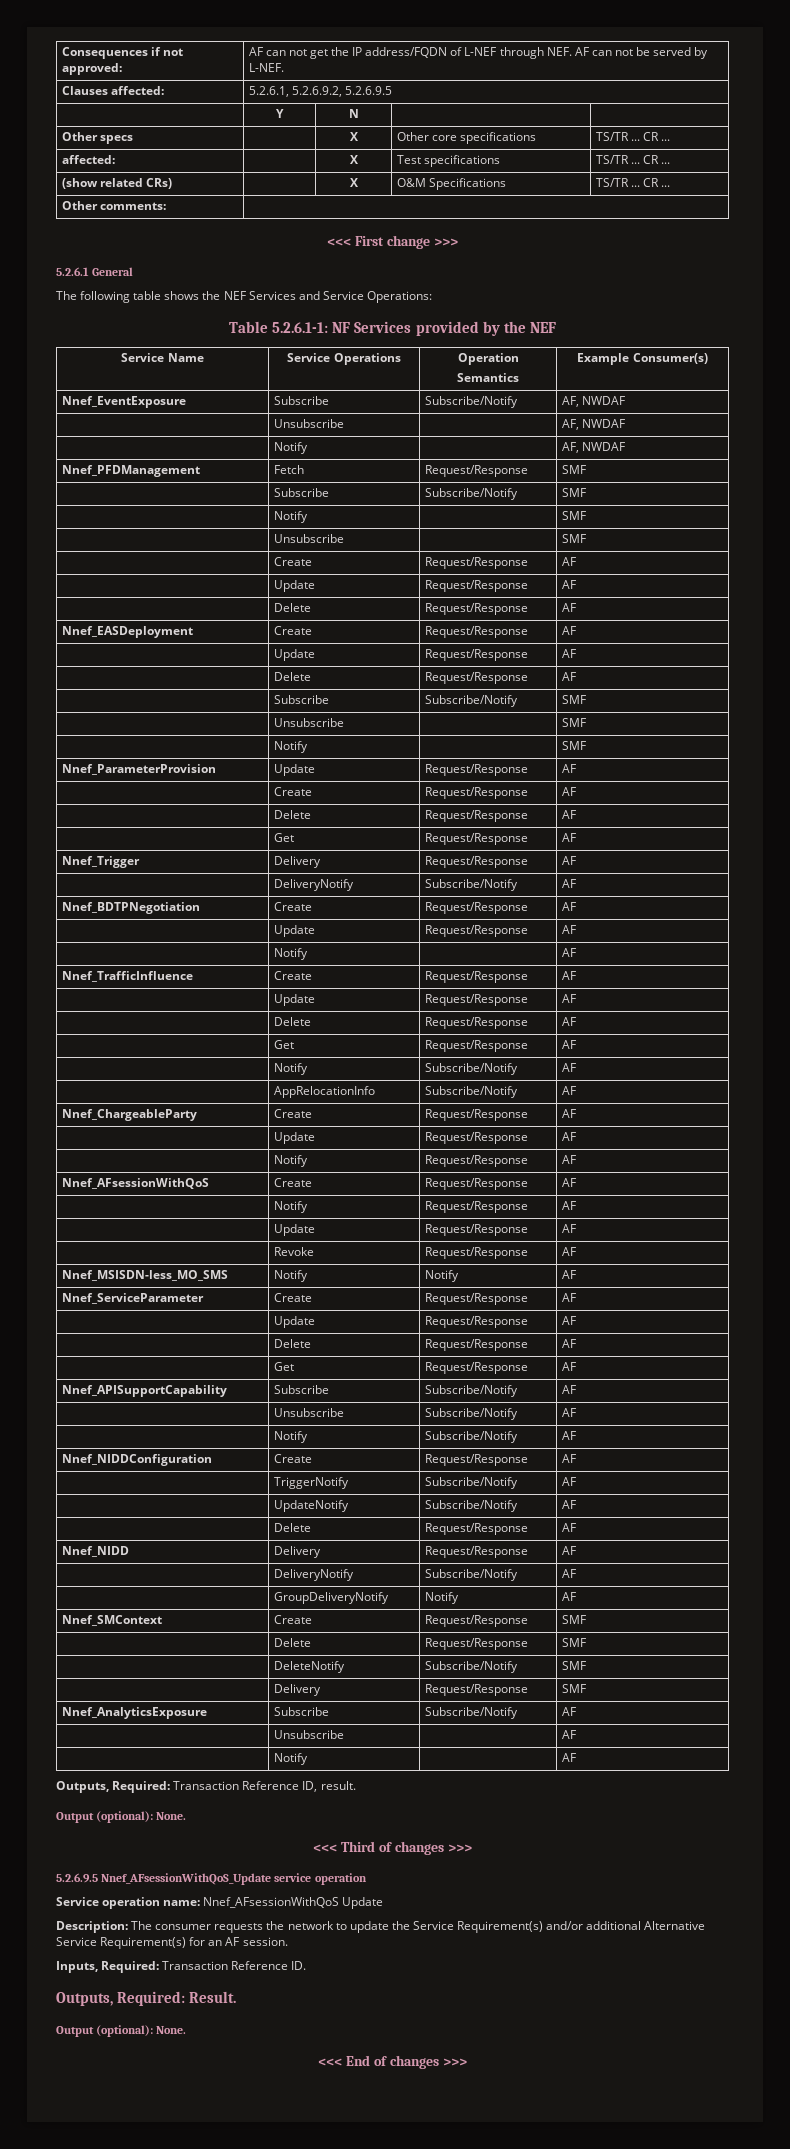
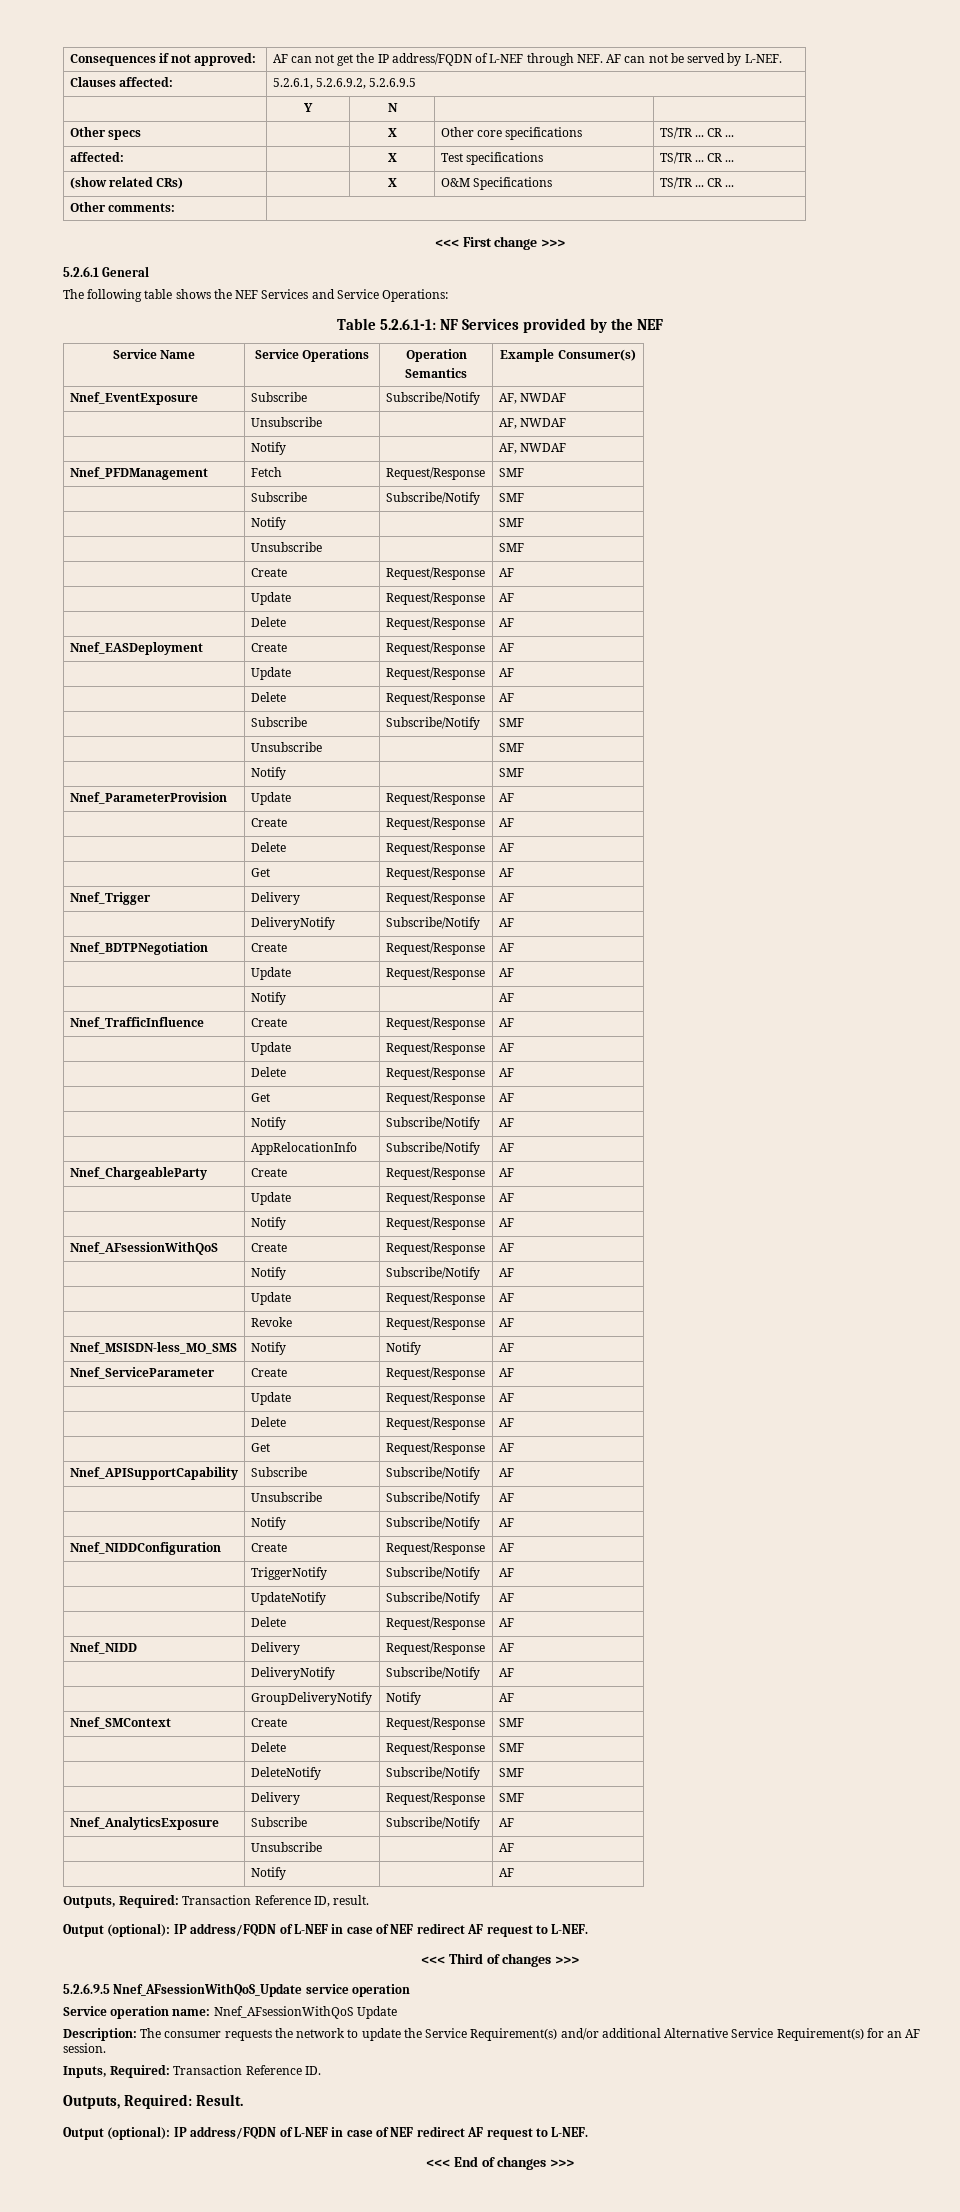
  Nnef_AFsessionWithQoS | Create | Request/Response | AF
- | Notify | Request/Response | AF
+ | Notify | Subscribe/Notify | AF
  Outputs, Required: Transaction Reference ID, result.
- Output (optional): None.
+ Output (optional): IP address/FQDN of L-NEF in case of NEF redirect AF request to L-NEF.
  Outputs, Required: Result.
- Output (optional): None.
+ Output (optional): IP address/FQDN of L-NEF in case of NEF redirect AF request to L-NEF.

